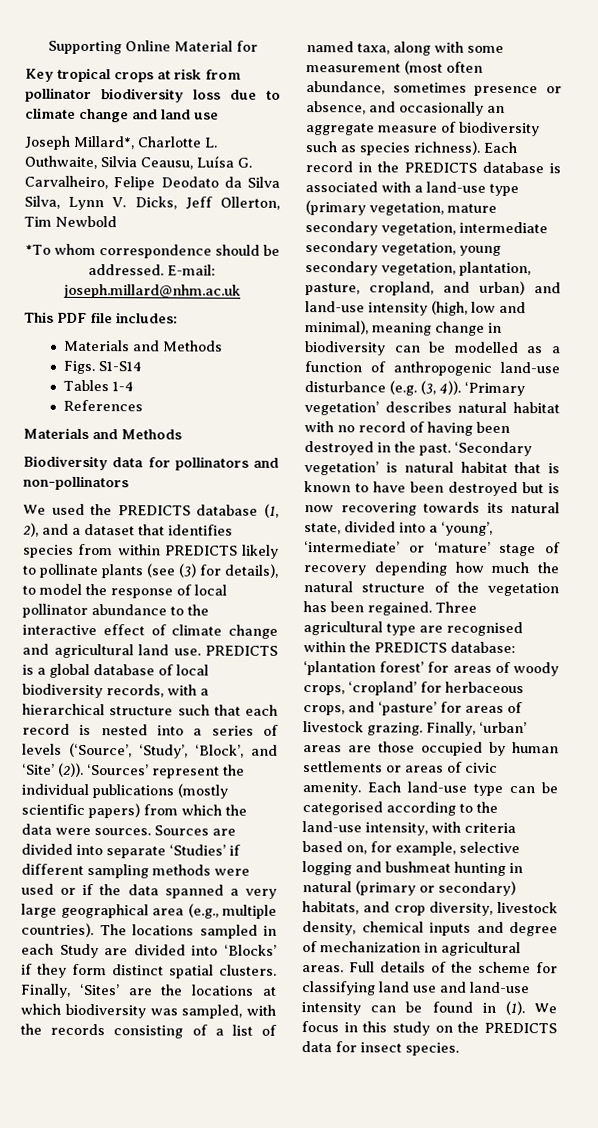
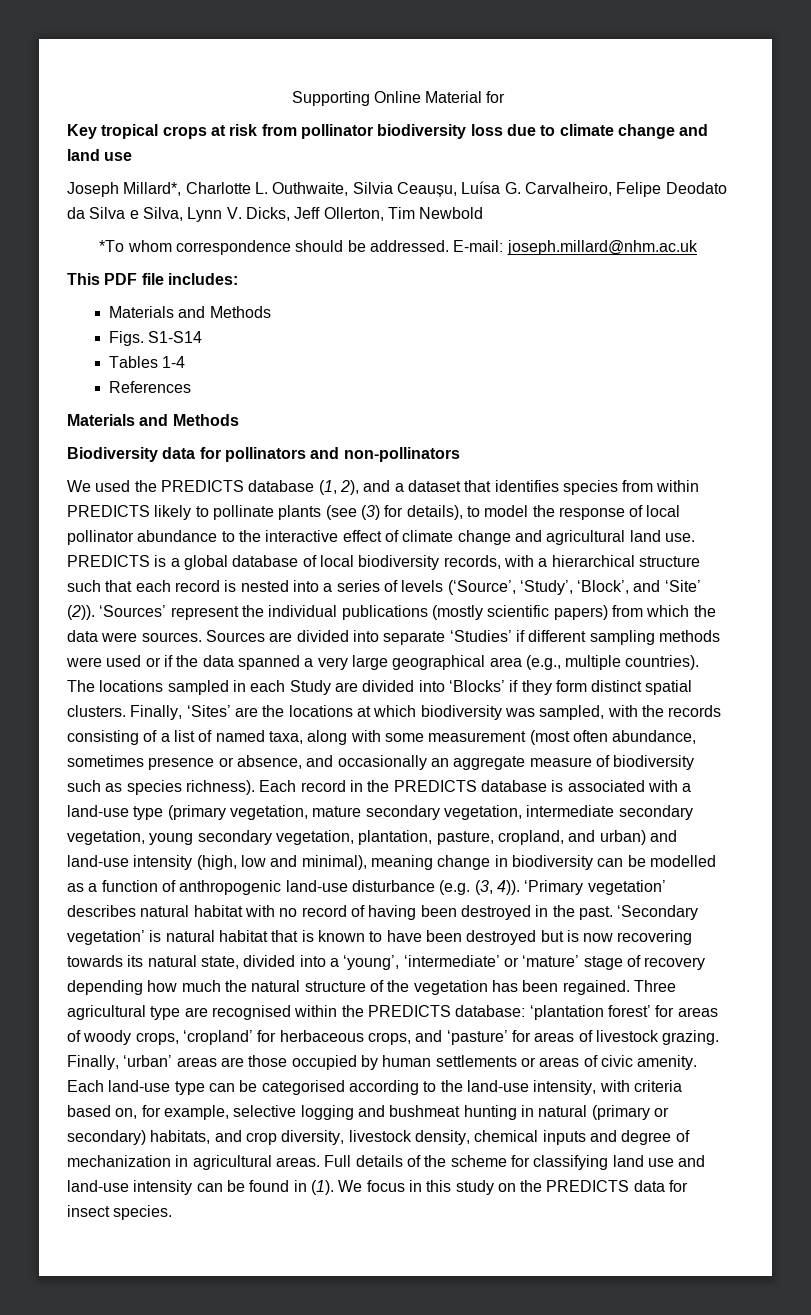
- Joseph Millard*, Charlotte L. Outhwaite, Silvia Ceausu, Luísa G. Carvalheiro, Felipe Deodato da Silva Silva, Lynn V. Dicks, Jeff Ollerton, Tim Newbold
+ Joseph Millard*, Charlotte L. Outhwaite, Silvia Ceaușu, Luísa G. Carvalheiro, Felipe Deodato da Silva e Silva, Lynn V. Dicks, Jeff Ollerton, Tim Newbold

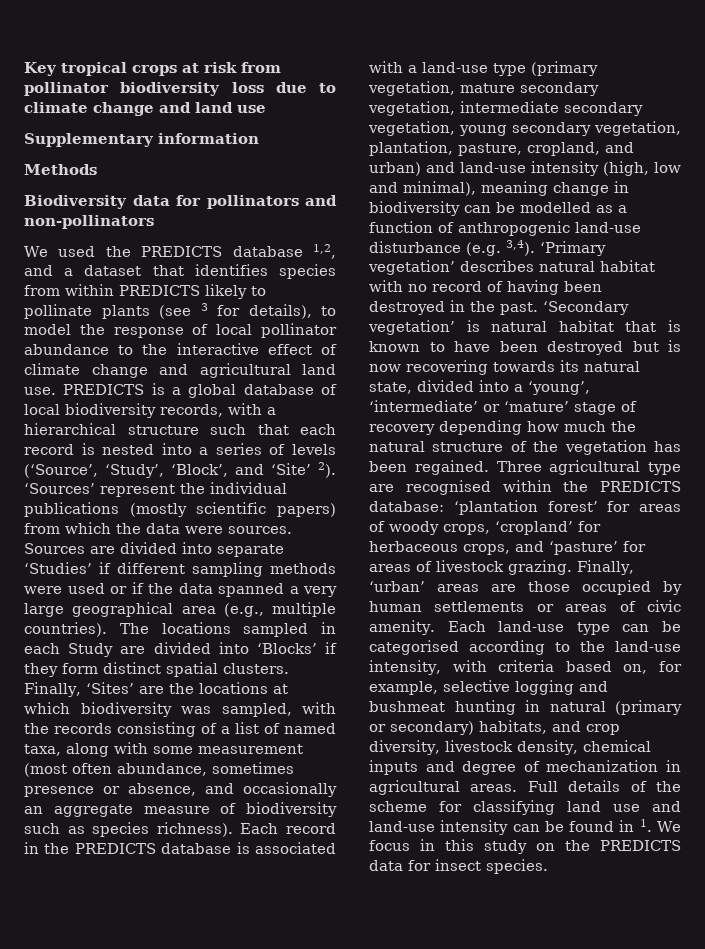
- Supporting Online Material for
- Joseph Millard*, Charlotte L. Outhwaite, Silvia Ceaușu, Luísa G. Carvalheiro, Felipe Deodato da Silva e Silva, Lynn V. Dicks, Jeff Ollerton, Tim Newbold
- *To whom correspondence should be addressed. E-mail: joseph.millard@nhm.ac.uk
- This PDF file includes:
- Materials and Methods
- Figs. S1-S14
- Tables 1-4
- References
- Materials and Methods
+ Supplementary information
+ Methods
- We used the PREDICTS database (1, 2), and a dataset that identifies species from within PREDICTS likely to pollinate plants (see (3) for details), to model the response of local pollinator abundance to the interactive effect of climate change and agricultural land use.
+ We used the PREDICTS database 1,2, and a dataset that identifies species from within PREDICTS likely to pollinate plants (see 3 for details), to model the response of local pollinator abundance to the interactive effect of climate change and agricultural land use.
- PREDICTS is a global database of local biodiversity records, with a hierarchical structure such that each record is nested into a series of levels (‘Source’, ‘Study’, ‘Block’, and ‘Site’ (2)).
+ PREDICTS is a global database of local biodiversity records, with a hierarchical structure such that each record is nested into a series of levels (‘Source’, ‘Study’, ‘Block’, and ‘Site’ 2).
- Each record in the PREDICTS database is associated with a land-use type (primary vegetation, mature secondary vegetation, intermediate secondary vegetation, young secondary vegetation, plantation, pasture, cropland, and urban) and land-use intensity (high, low and minimal), meaning change in biodiversity can be modelled as a function of anthropogenic land-use disturbance (e.g. (3, 4)).
+ Each record in the PREDICTS database is associated with a land-use type (primary vegetation, mature secondary vegetation, intermediate secondary vegetation, young secondary vegetation, plantation, pasture, cropland, and urban) and land-use intensity (high, low and minimal), meaning change in biodiversity can be modelled as a function of anthropogenic land-use disturbance (e.g. 3,4).
- Full details of the scheme for classifying land use and land-use intensity can be found in (1). We focus in this study on the PREDICTS data for insect species.
+ Full details of the scheme for classifying land use and land-use intensity can be found in 1. We focus in this study on the PREDICTS data for insect species.

